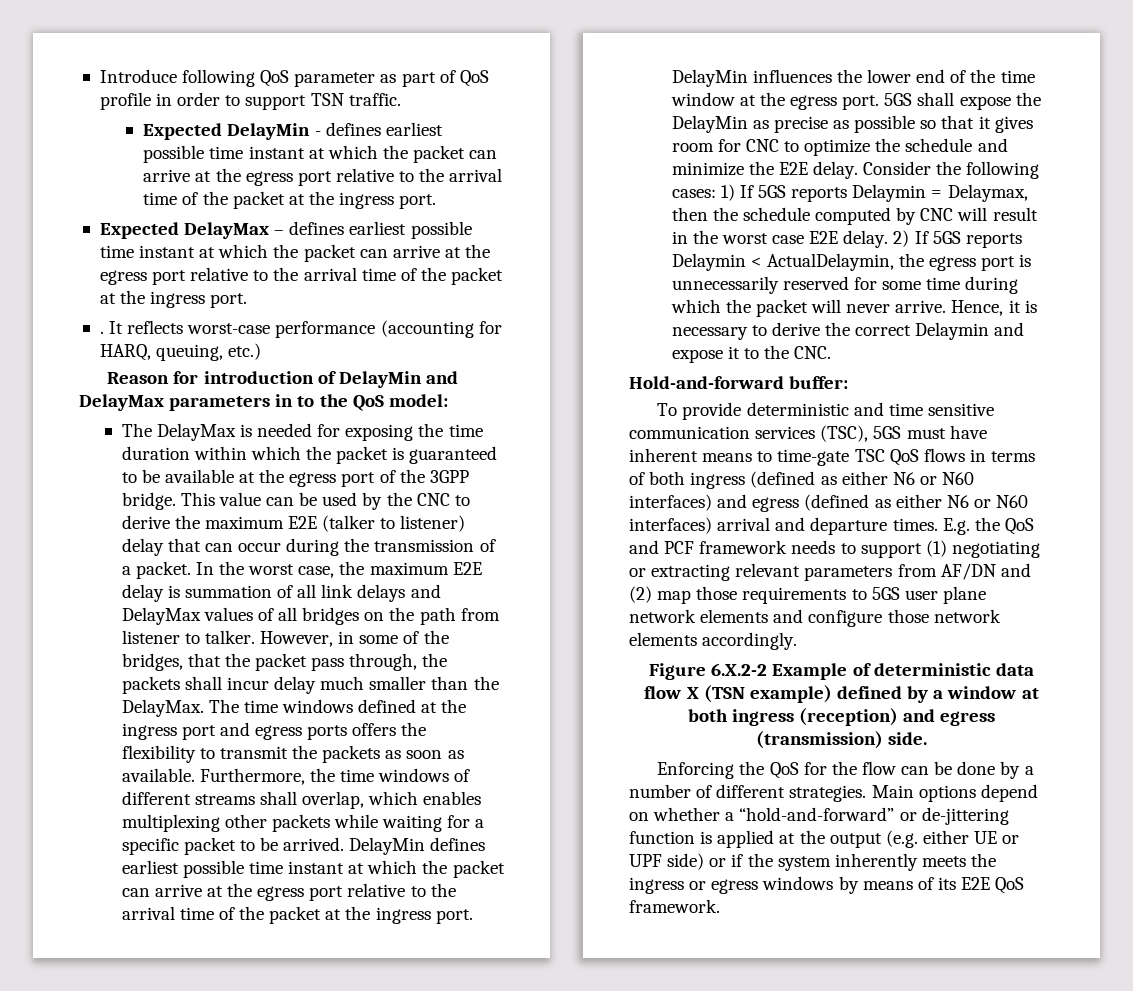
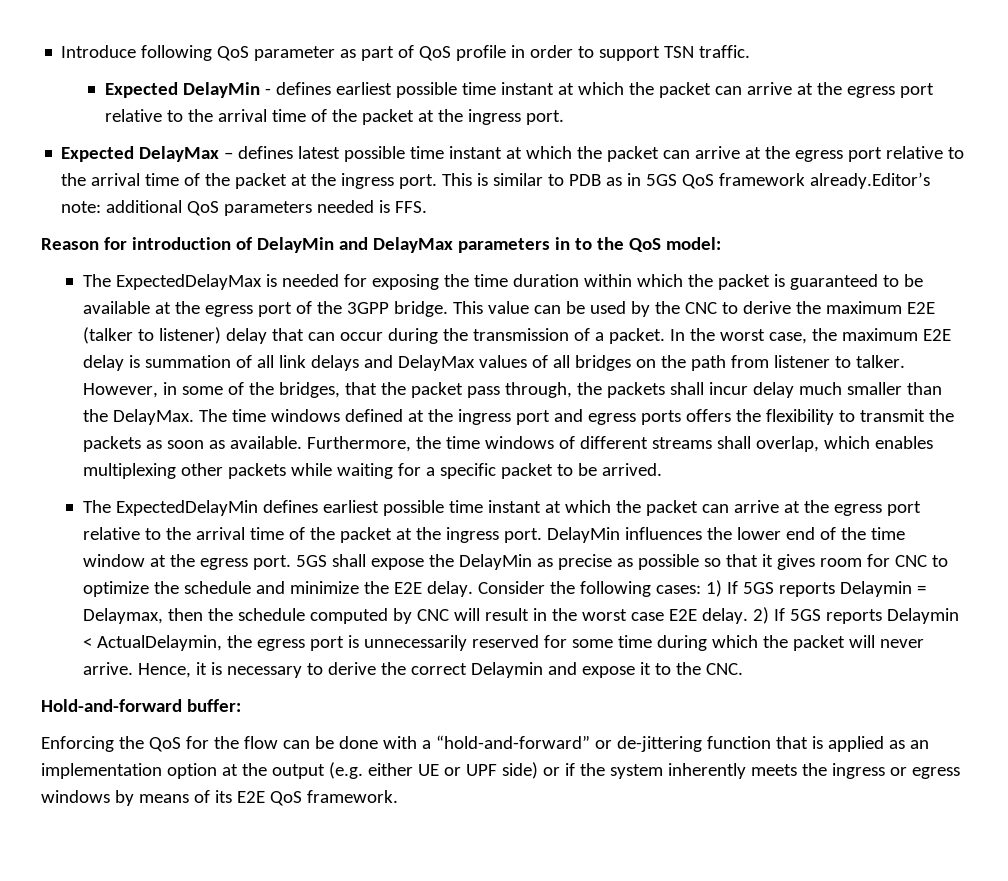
- Expected DelayMax – defines earliest possible time instant at which the packet can arrive at the egress port relative to the arrival time of the packet at the ingress port.
- . It reflects worst-case performance (accounting for HARQ, queuing, etc.)
+ Expected DelayMax – defines latest possible time instant at which the packet can arrive at the egress port relative to the arrival time of the packet at the ingress port. This is similar to PDB as in 5GS QoS framework already.Editor’s note: additional QoS parameters needed is FFS.
- The DelayMax is needed for exposing the time duration within which the packet is guaranteed to be available at the egress port of the 3GPP bridge.
+ The ExpectedDelayMax is needed for exposing the time duration within which the packet is guaranteed to be available at the egress port of the 3GPP bridge.
- Furthermore, the time windows of different streams shall overlap, which enables multiplexing other packets while waiting for a specific packet to be arrived. DelayMin defines earliest possible time instant at which the packet can arrive at the egress port relative to the arrival time of the packet at the ingress port.
+ Furthermore, the time windows of different streams shall overlap, which enables multiplexing other packets while waiting for a specific packet to be arrived.
+ The ExpectedDelayMin defines earliest possible time instant at which the packet can arrive at the egress port relative to the arrival time of the packet at the ingress port.
- To provide deterministic and time sensitive communication services (TSC), 5GS must have inherent means to time-gate TSC QoS flows in terms of both ingress (defined as either N6 or N60 interfaces) and egress (defined as either N6 or N60 interfaces) arrival and departure times. E.g. the QoS and PCF framework needs to support (1) negotiating or extracting relevant parameters from AF/DN and (2) map those requirements to 5GS user plane network elements and configure those network elements accordingly.
- Figure 6.X.2-2 Example of deterministic data flow X (TSN example) defined by a window at both ingress (reception) and egress (transmission) side.
- Enforcing the QoS for the flow can be done by a number of different strategies. Main options depend on whether a “hold-and-forward” or de-jittering function is applied at the output (e.g. either UE or UPF side) or if the system inherently meets the ingress or egress windows by means of its E2E QoS framework.
+ Enforcing the QoS for the flow can be done with a “hold-and-forward” or de-jittering function that is applied as an implementation option at the output (e.g. either UE or UPF side) or if the system inherently meets the ingress or egress windows by means of its E2E QoS framework.

